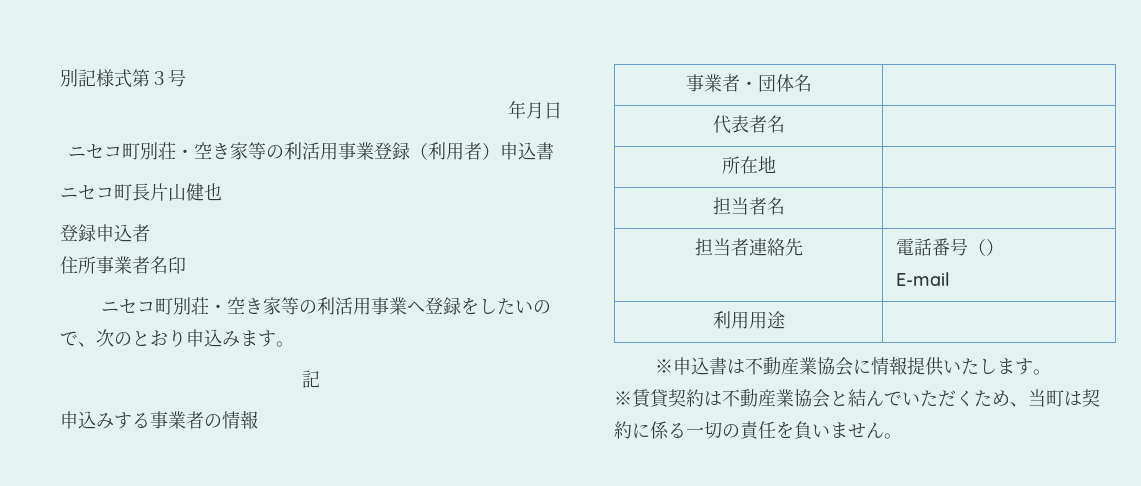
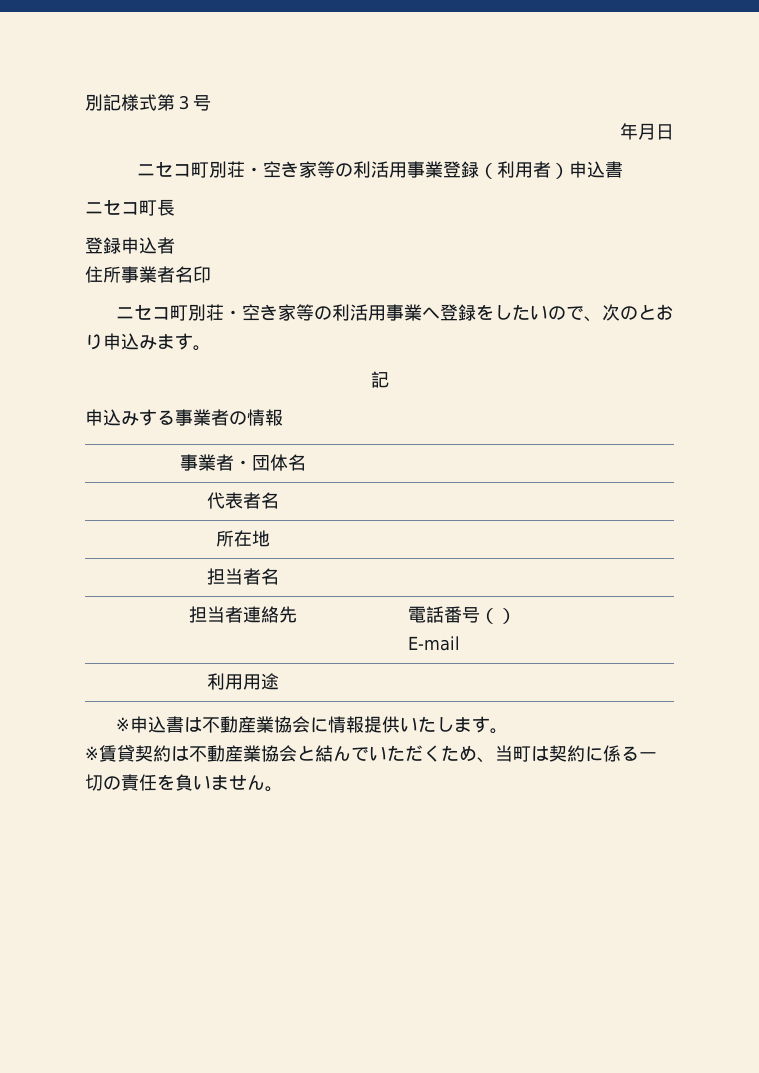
- ニセコ町長片山健也
+ ニセコ町長

